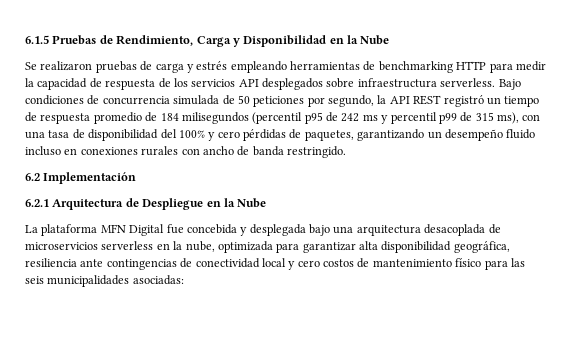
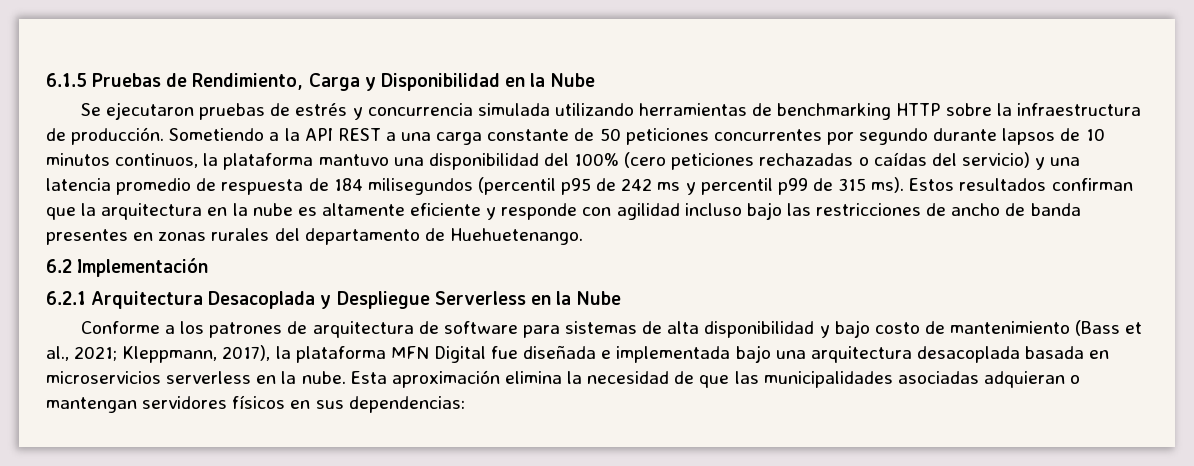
- Se realizaron pruebas de carga y estrés empleando herramientas de benchmarking HTTP para medir la capacidad de respuesta de los servicios API desplegados sobre infraestructura serverless. Bajo condiciones de concurrencia simulada de 50 peticiones por segundo, la API REST registró un tiempo de respuesta promedio de 184 milisegundos (percentil p95 de 242 ms y percentil p99 de 315 ms), con una tasa de disponibilidad del 100% y cero pérdidas de paquetes, garantizando un desempeño fluido incluso en conexiones rurales con ancho de banda restringido.
+ Se ejecutaron pruebas de estrés y concurrencia simulada utilizando herramientas de benchmarking HTTP sobre la infraestructura de producción. Sometiendo a la API REST a una carga constante de 50 peticiones concurrentes por segundo durante lapsos de 10 minutos continuos, la plataforma mantuvo una disponibilidad del 100% (cero peticiones rechazadas o caídas del servicio) y una latencia promedio de respuesta de 184 milisegundos (percentil p95 de 242 ms y percentil p99 de 315 ms). Estos resultados confirman que la arquitectura en la nube es altamente eficiente y responde con agilidad incluso bajo las restricciones de ancho de banda presentes en zonas rurales del departamento de Huehuetenango.
- 6.2.1 Arquitectura de Despliegue en la Nube
- La plataforma MFN Digital fue concebida y desplegada bajo una arquitectura desacoplada de microservicios serverless en la nube, optimizada para garantizar alta disponibilidad geográfica, resiliencia ante contingencias de conectividad local y cero costos de mantenimiento físico para las seis municipalidades asociadas:
+ 6.2.1 Arquitectura Desacoplada y Despliegue Serverless en la Nube
+ Conforme a los patrones de arquitectura de software para sistemas de alta disponibilidad y bajo costo de mantenimiento (Bass et al., 2021; Kleppmann, 2017), la plataforma MFN Digital fue diseñada e implementada bajo una arquitectura desacoplada basada en microservicios serverless en la nube. Esta aproximación elimina la necesidad de que las municipalidades asociadas adquieran o mantengan servidores físicos en sus dependencias:

